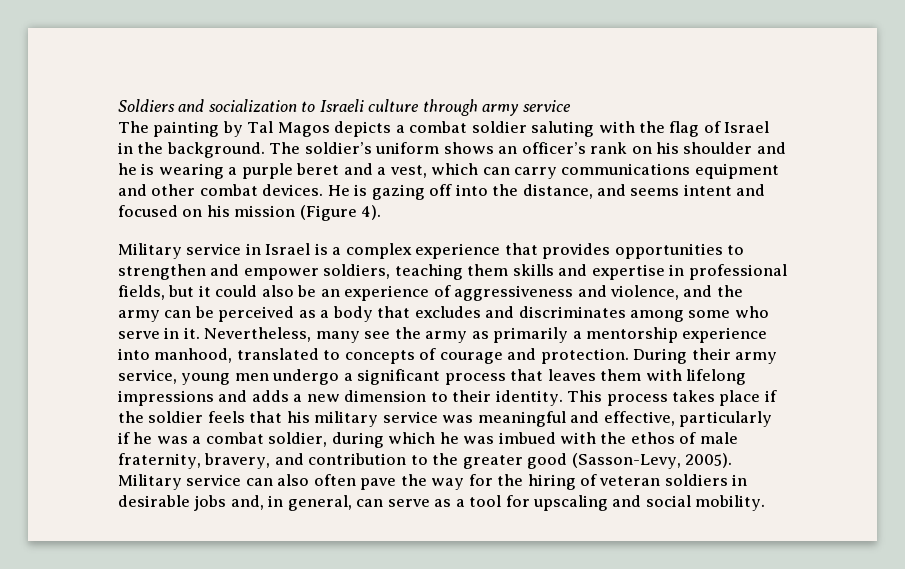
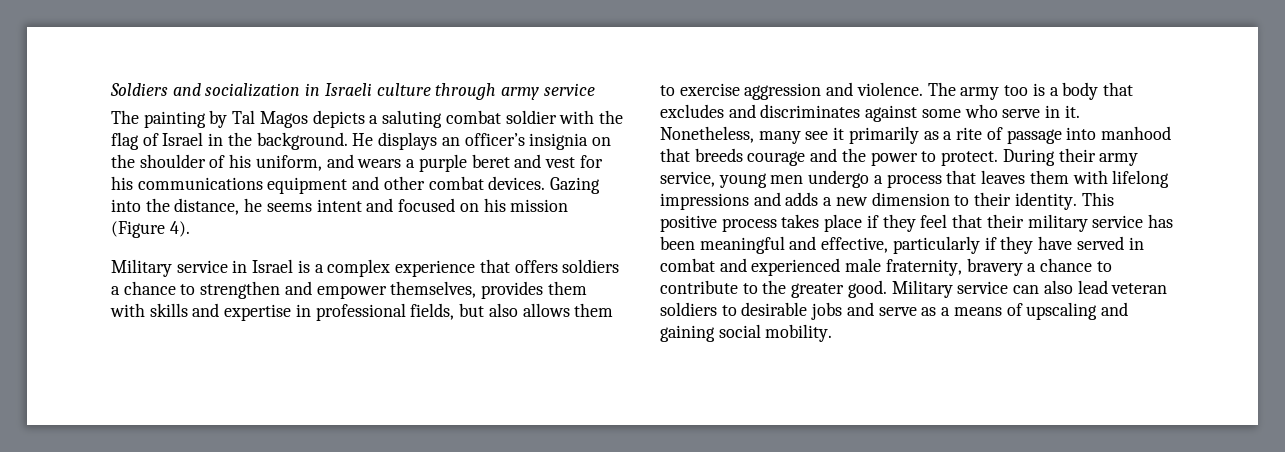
- Soldiers and socialization to Israeli culture through army service
+ Soldiers and socialization in Israeli culture through army service
- The painting by Tal Magos depicts a combat soldier saluting with the flag of Israel in the background.
+ The painting by Tal Magos depicts a saluting combat soldier with the flag of Israel in the background.
- The soldier’s uniform shows an officer’s rank on his shoulder and he is wearing a purple beret and a vest, which can carry communications equipment and other combat devices.
+ He displays an officer’s insignia on the shoulder of his uniform, and wears a purple beret and vest for his communications equipment and other combat devices.
- He is gazing off into the distance, and seems intent and focused on his mission (Figure 4).
+ Gazing into the distance, he seems intent and focused on his mission (Figure 4).
- Military service in Israel is a complex experience that provides opportunities to strengthen and empower soldiers, teaching them skills and expertise in professional fields, but it could also be an experience of aggressiveness and violence, and the army can be perceived as a body that excludes and discriminates among some who serve in it.
+ Military service in Israel is a complex experience that offers soldiers a chance to strengthen and empower themselves, provides them with skills and expertise in professional fields, but also allows them to exercise aggression and violence. The army too is a body that excludes and discriminates against some who serve in it.
- Nevertheless, many see the army as primarily a mentorship experience into manhood, translated to concepts of courage and protection.
+ Nonetheless, many see it primarily as a rite of passage into manhood that breeds courage and the power to protect.
- During their army service, young men undergo a significant process that leaves them with lifelong impressions and adds a new dimension to their identity.
+ During their army service, young men undergo a process that leaves them with lifelong impressions and adds a new dimension to their identity.
- This process takes place if the soldier feels that his military service was meaningful and effective, particularly if he was a combat soldier, during which he was imbued with the ethos of male fraternity, bravery, and contribution to the greater good (Sasson-Levy, 2005). Military service can also often pave the way for the hiring of veteran soldiers in desirable jobs and, in general, can serve as a tool for upscaling and social mobility.
+ This positive process takes place if they feel that their military service has been meaningful and effective, particularly if they have served in combat and experienced male fraternity, bravery a chance to contribute to the greater good. Military service can also lead veteran soldiers to desirable jobs and serve as a means of upscaling and gaining social mobility.

